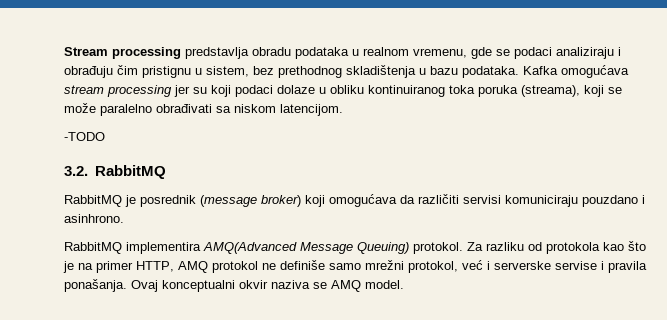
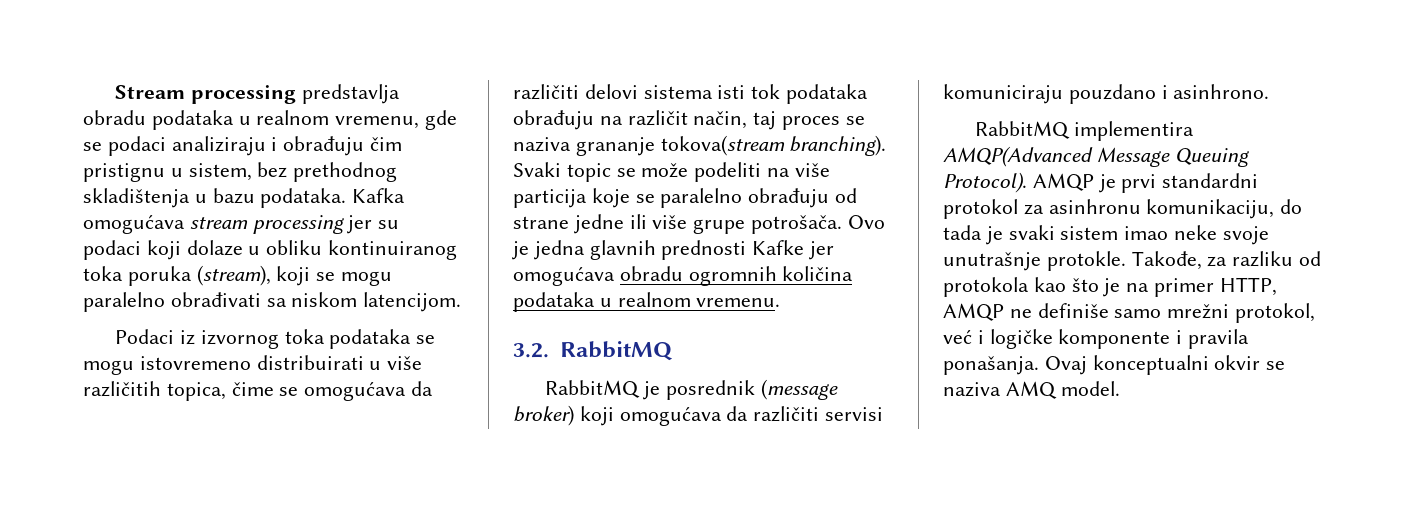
- Kafka omogućava stream processing jer su koji podaci dolaze u obliku kontinuiranog toka poruka (streama), koji se može paralelno obrađivati sa niskom latencijom.
+ Kafka omogućava stream processing jer su podaci koji dolaze u obliku kontinuiranog toka poruka (stream), koji se mogu paralelno obrađivati sa niskom latencijom.
- -TODO
+ Podaci iz izvornog toka podataka se mogu istovremeno distribuirati u više različitih topica, čime se omogućava da različiti delovi sistema isti tok podataka obrađuju na različit način, taj proces se naziva grananje tokova(stream branching). Svaki topic se može podeliti na više particija koje se paralelno obrađuju od strane jedne ili više grupe potrošača. Ovo je jedna glavnih prednosti Kafke jer omogućava obradu ogromnih količina podataka u realnom vremenu.
- RabbitMQ implementira AMQ(Advanced Message Queuing) protokol. Za razliku od protokola kao što je na primer HTTP, AMQ protokol ne definiše samo mrežni protokol, već i serverske servise i pravila ponašanja.
+ RabbitMQ implementira AMQP(Advanced Message Queuing Protocol). AMQP je prvi standardni protokol za asinhronu komunikaciju, do tada je svaki sistem imao neke svoje unutrašnje protokle. Takođe, za razliku od protokola kao što je na primer HTTP, AMQP ne definiše samo mrežni protokol, već i logičke komponente i pravila ponašanja.
- Ovaj konceptualni okvir naziva se AMQ model.
+ Ovaj konceptualni okvir se naziva AMQ model.

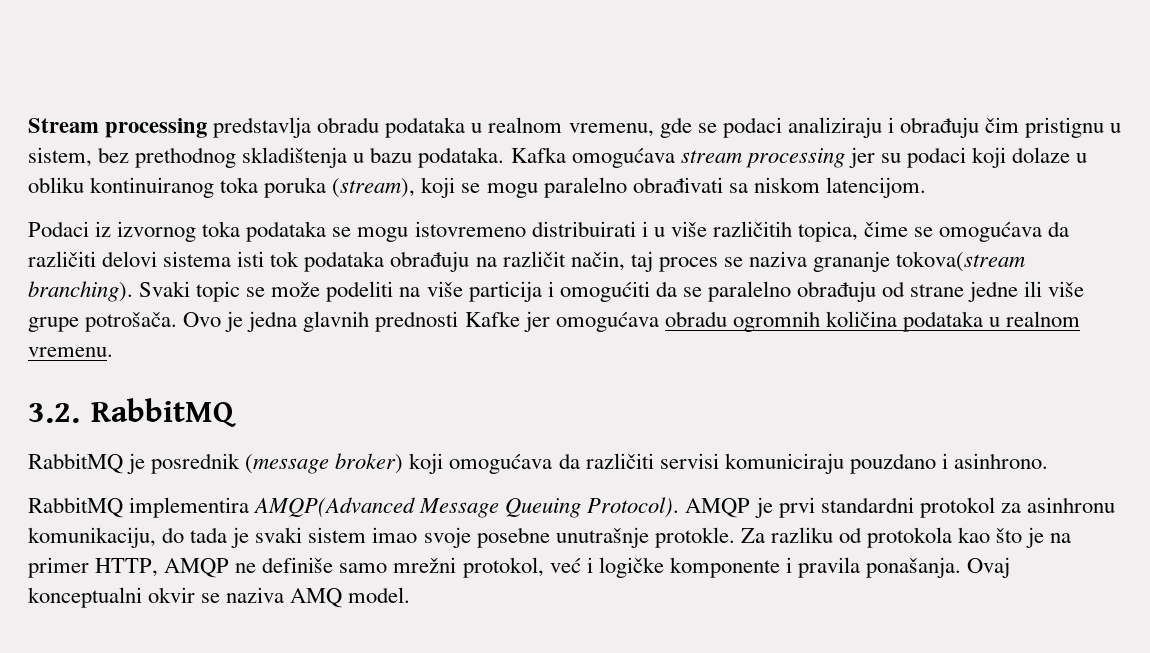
- Podaci iz izvornog toka podataka se mogu istovremeno distribuirati u više različitih topica, čime se omogućava da različiti delovi sistema isti tok podataka obrađuju na različit način, taj proces se naziva grananje tokova(stream branching).
+ Podaci iz izvornog toka podataka se mogu istovremeno distribuirati i u više različitih topica, čime se omogućava da različiti delovi sistema isti tok podataka obrađuju na različit način, taj proces se naziva grananje tokova(stream branching).
- Svaki topic se može podeliti na više particija koje se paralelno obrađuju od strane jedne ili više grupe potrošača.
+ Svaki topic se može podeliti na više particija i omogućiti da se paralelno obrađuju od strane jedne ili više grupe potrošača.
- AMQP je prvi standardni protokol za asinhronu komunikaciju, do tada je svaki sistem imao neke svoje unutrašnje protokle. Takođe, za razliku od protokola kao što je na primer HTTP, AMQP ne definiše samo mrežni protokol, već i logičke komponente i pravila ponašanja.
+ AMQP je prvi standardni protokol za asinhronu komunikaciju, do tada je svaki sistem imao svoje posebne unutrašnje protokle. Za razliku od protokola kao što je na primer HTTP, AMQP ne definiše samo mrežni protokol, već i logičke komponente i pravila ponašanja.

